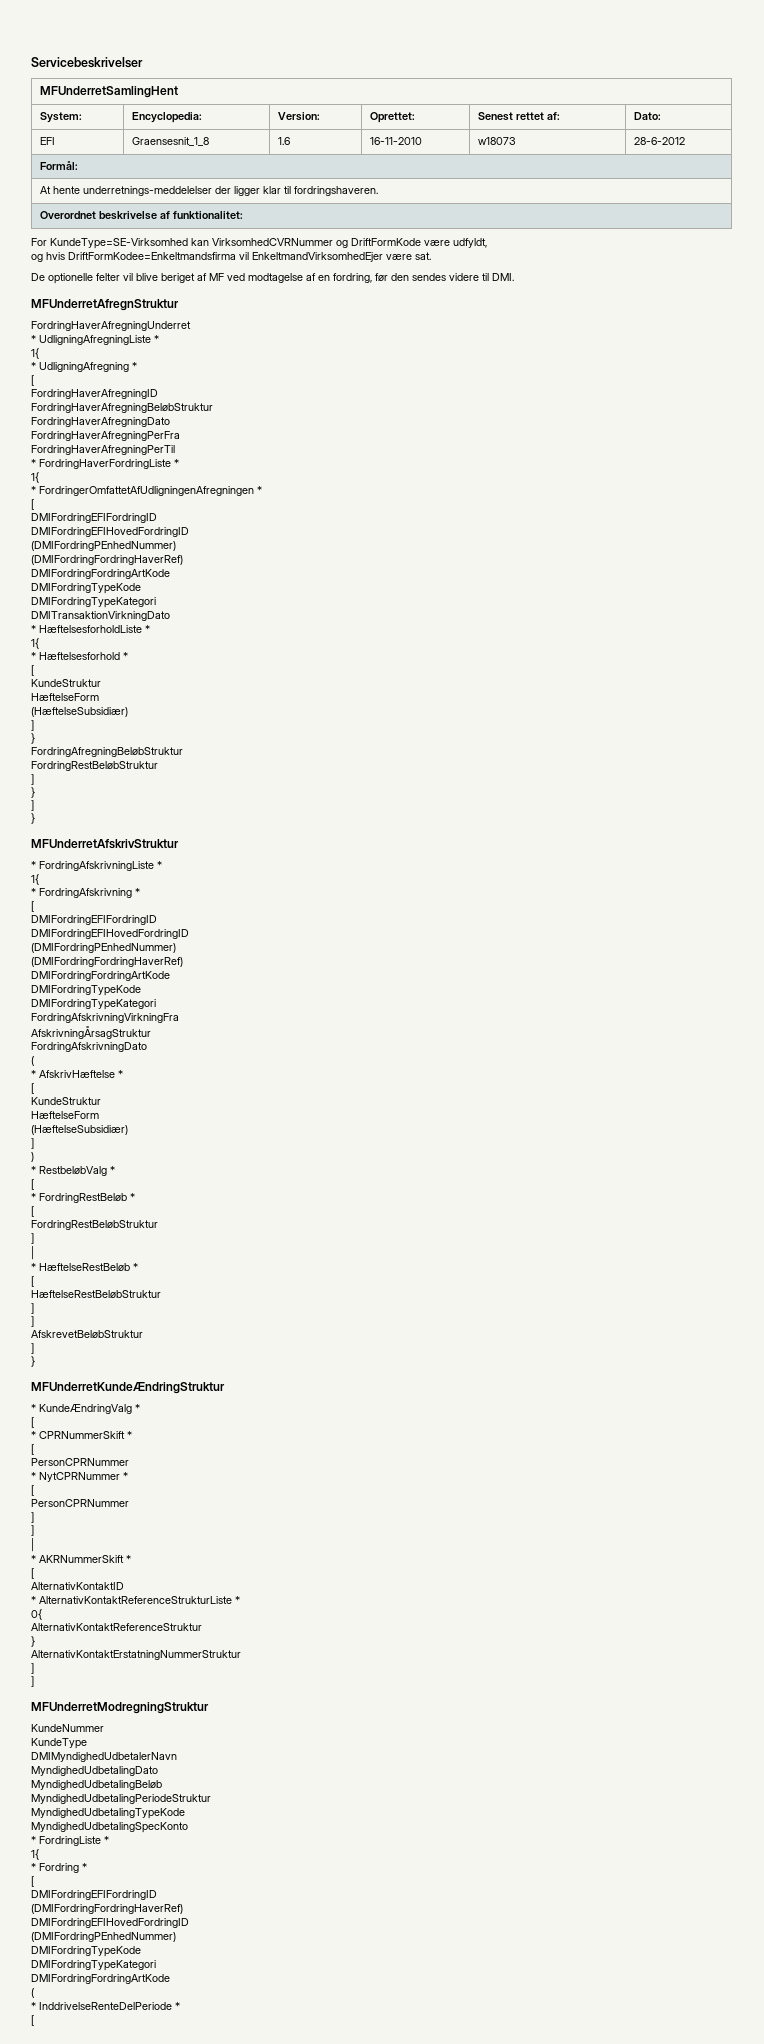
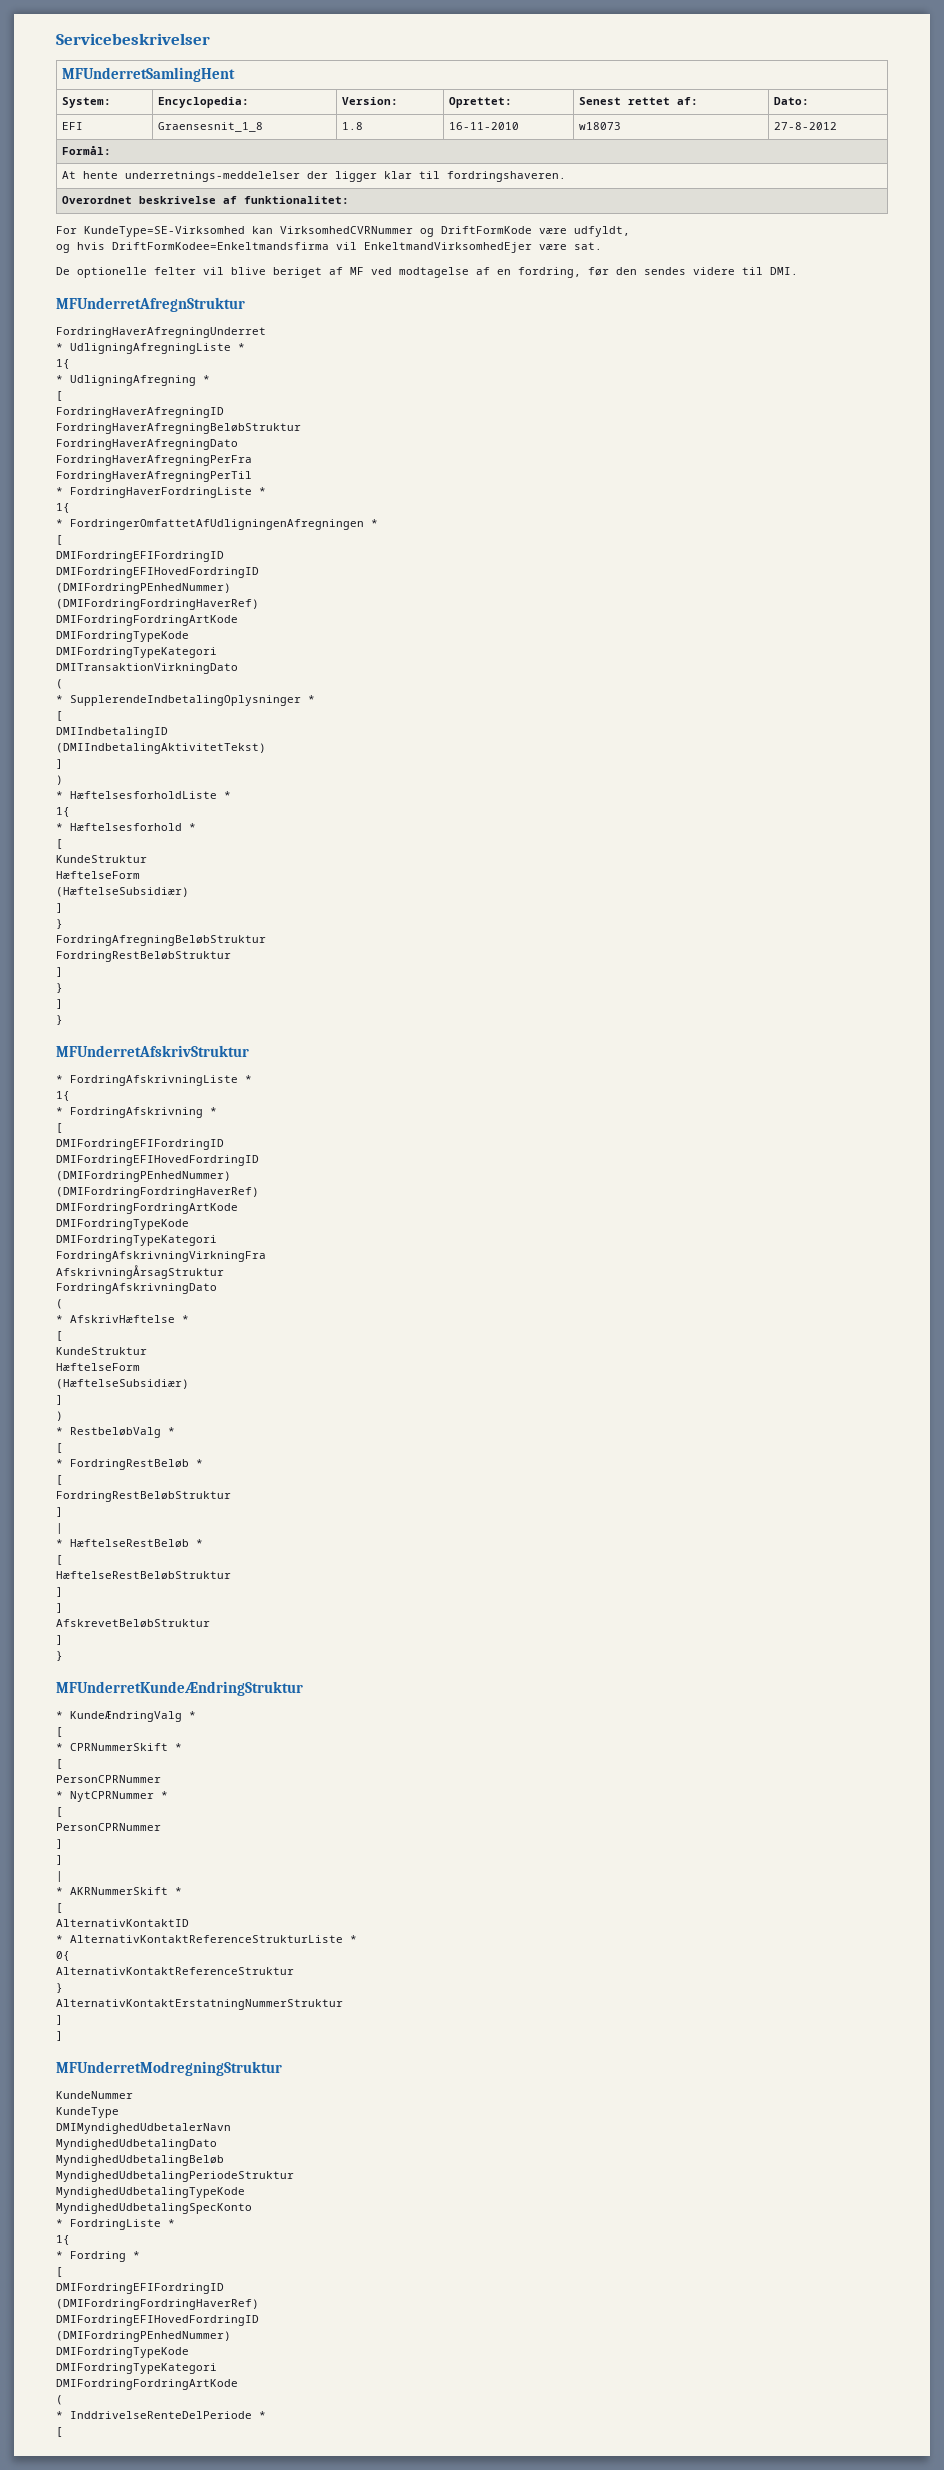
- EFI | Graensesnit_1_8 | 1.6 | 16-11-2010 | w18073 | 28-6-2012
+ EFI | Graensesnit_1_8 | 1.8 | 16-11-2010 | w18073 | 27-8-2012
  DMITransaktionVirkningDato
+ (
+ * SupplerendeIndbetalingOplysninger *
+ [
+ DMIIndbetalingID
+ (DMIIndbetalingAktivitetTekst)
+ ]
+ )

